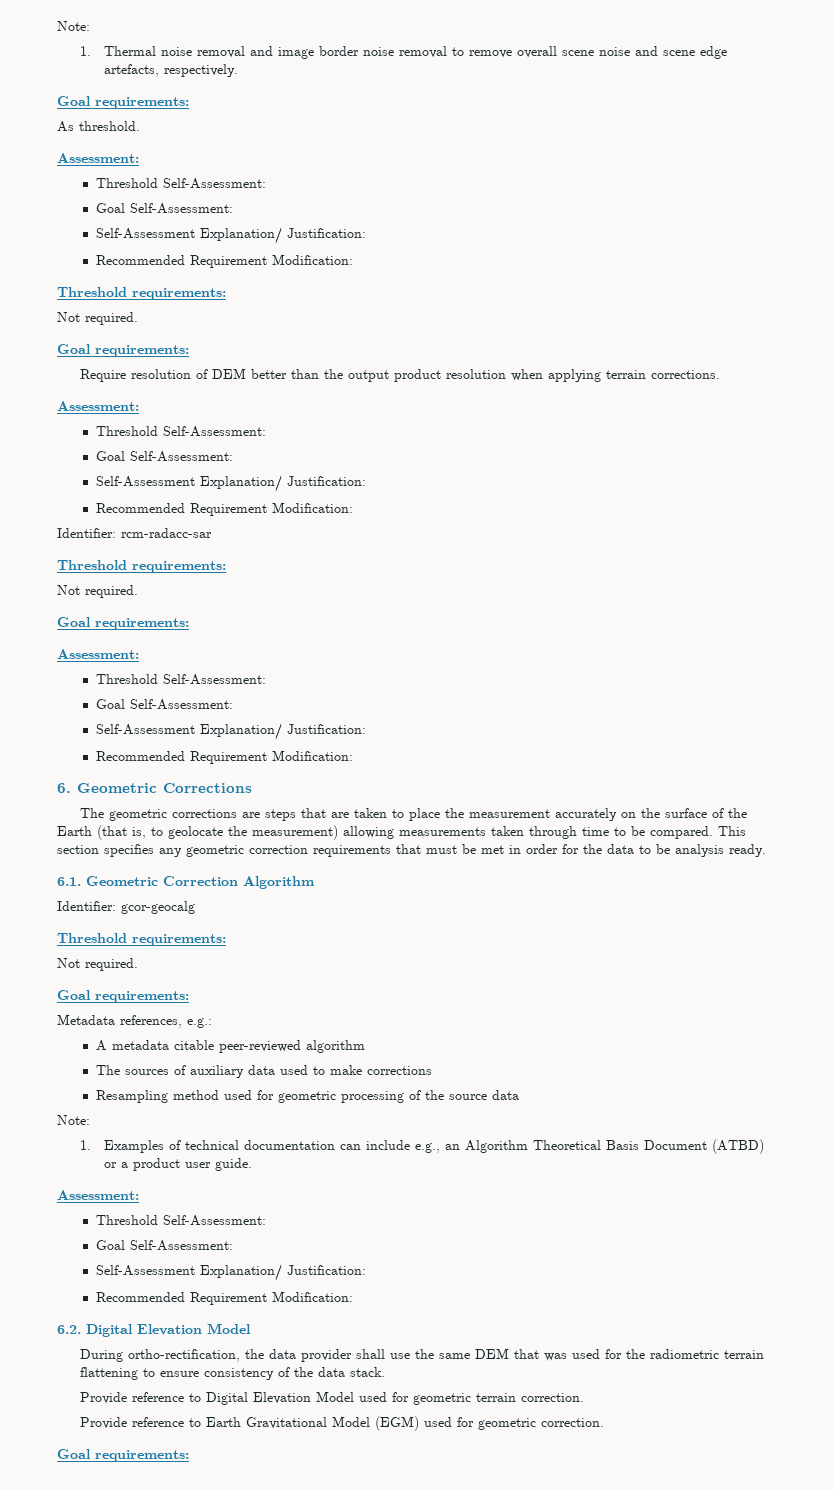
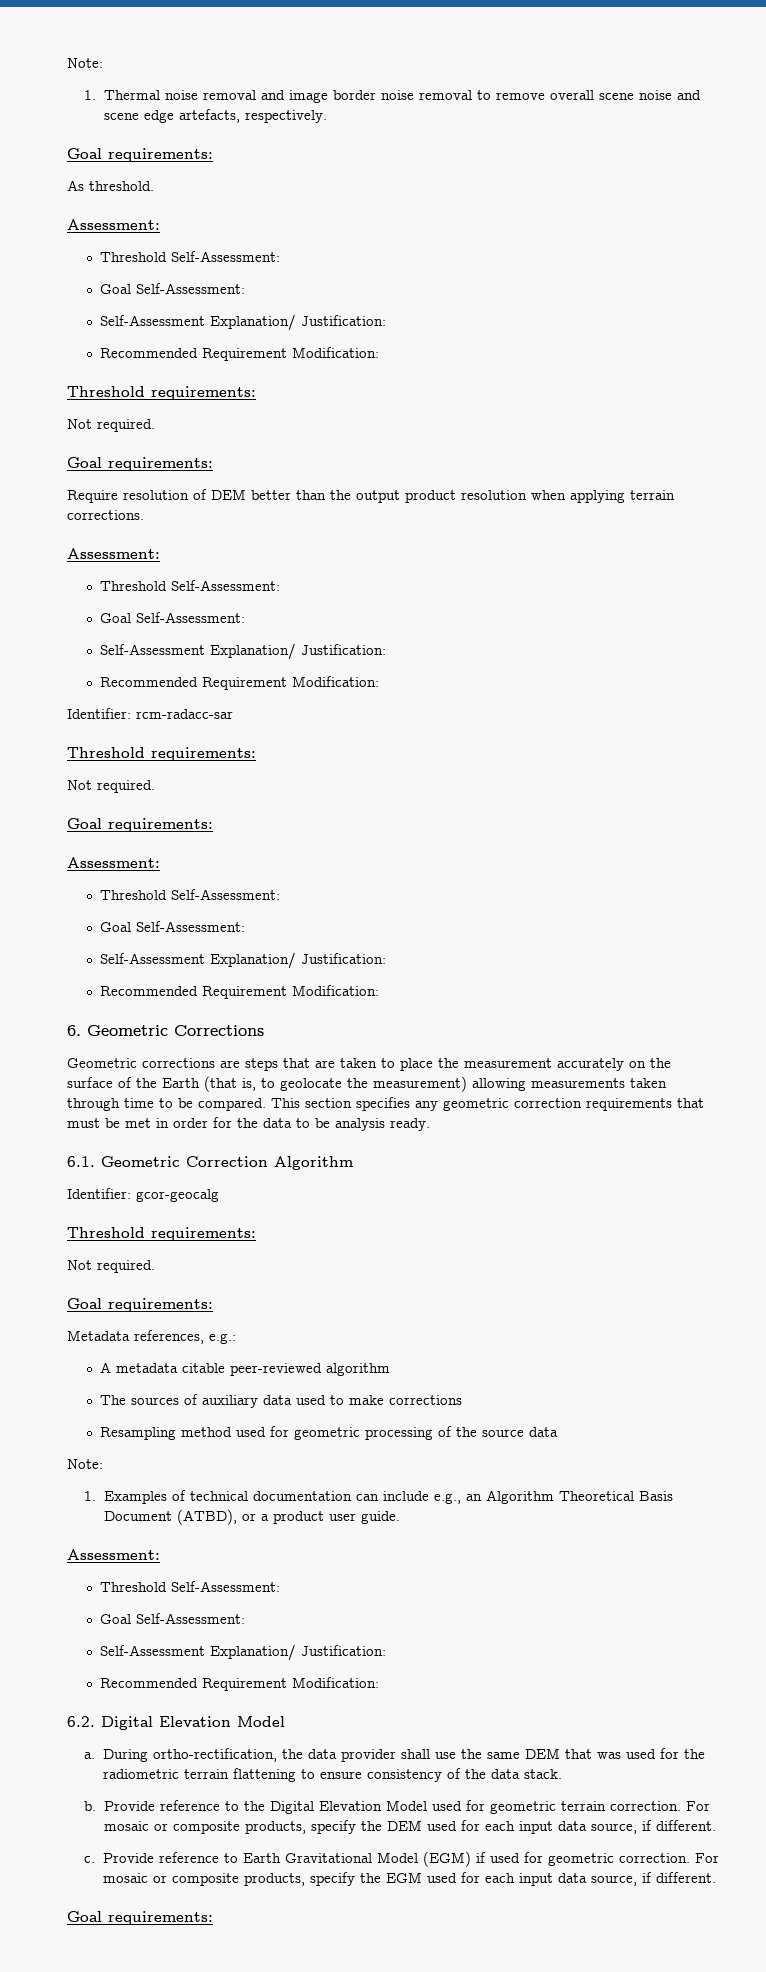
- The geometric corrections are steps that are taken to place the measurement accurately on the surface of the Earth (that is, to geolocate the measurement) allowing measurements taken through time to be compared.
+ Geometric corrections are steps that are taken to place the measurement accurately on the surface of the Earth (that is, to geolocate the measurement) allowing measurements taken through time to be compared.
- 1. Examples of technical documentation can include e.g., an Algorithm Theoretical Basis Document (ATBD) or a product user guide.
+ 1. Examples of technical documentation can include e.g., an Algorithm Theoretical Basis Document (ATBD), or a product user guide.
+ a.
- Provide reference to Digital Elevation Model used for geometric terrain correction.
- Provide reference to Earth Gravitational Model (EGM) used for geometric correction.
+ b. Provide reference to the Digital Elevation Model used for geometric terrain correction. For mosaic or composite products, specify the DEM used for each input data source, if different.
+ c. Provide reference to Earth Gravitational Model (EGM) if used for geometric correction. For mosaic or composite products, specify the EGM used for each input data source, if different.

